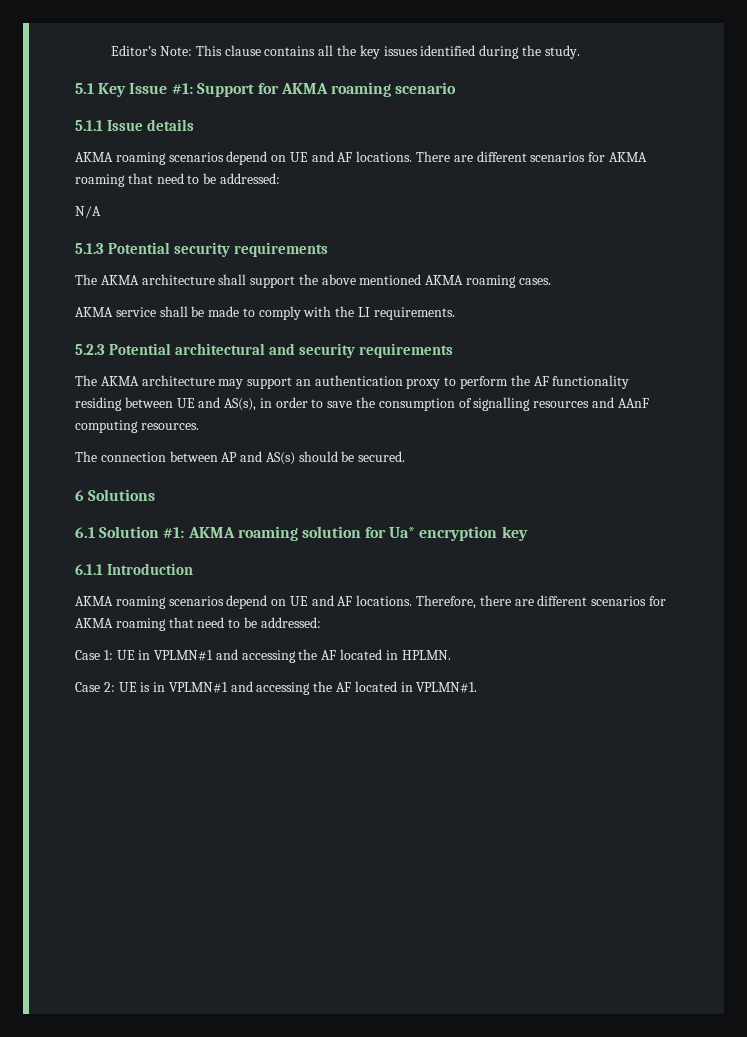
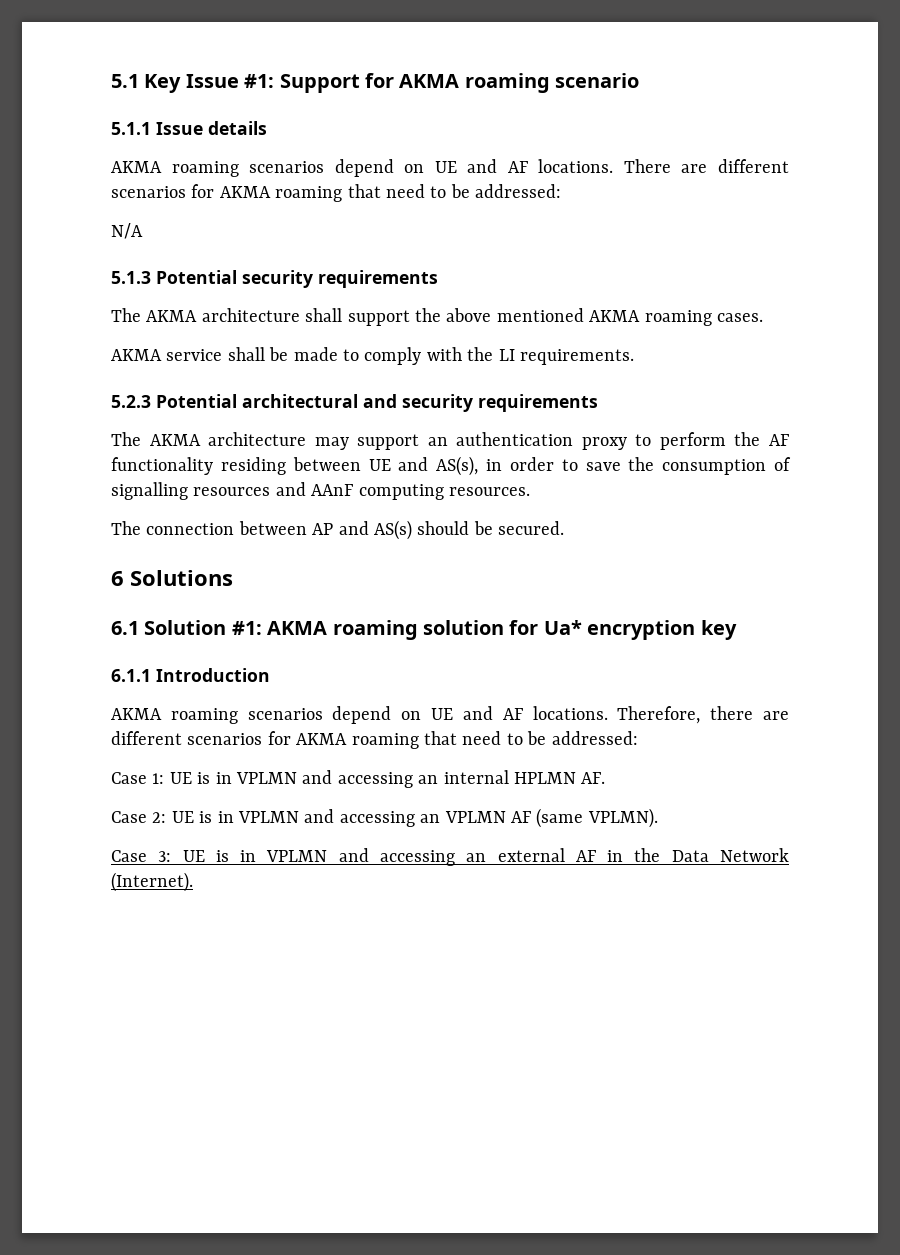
- Editor’s Note: This clause contains all the key issues identified during the study.
- Case 1: UE in VPLMN#1 and accessing the AF located in HPLMN.
+ Case 1: UE is in VPLMN and accessing an internal HPLMN AF.
- Case 2: UE is in VPLMN#1 and accessing the AF located in VPLMN#1.
+ Case 2: UE is in VPLMN and accessing an VPLMN AF (same VPLMN).
+ Case 3: UE is in VPLMN and accessing an external AF in the Data Network (Internet).

